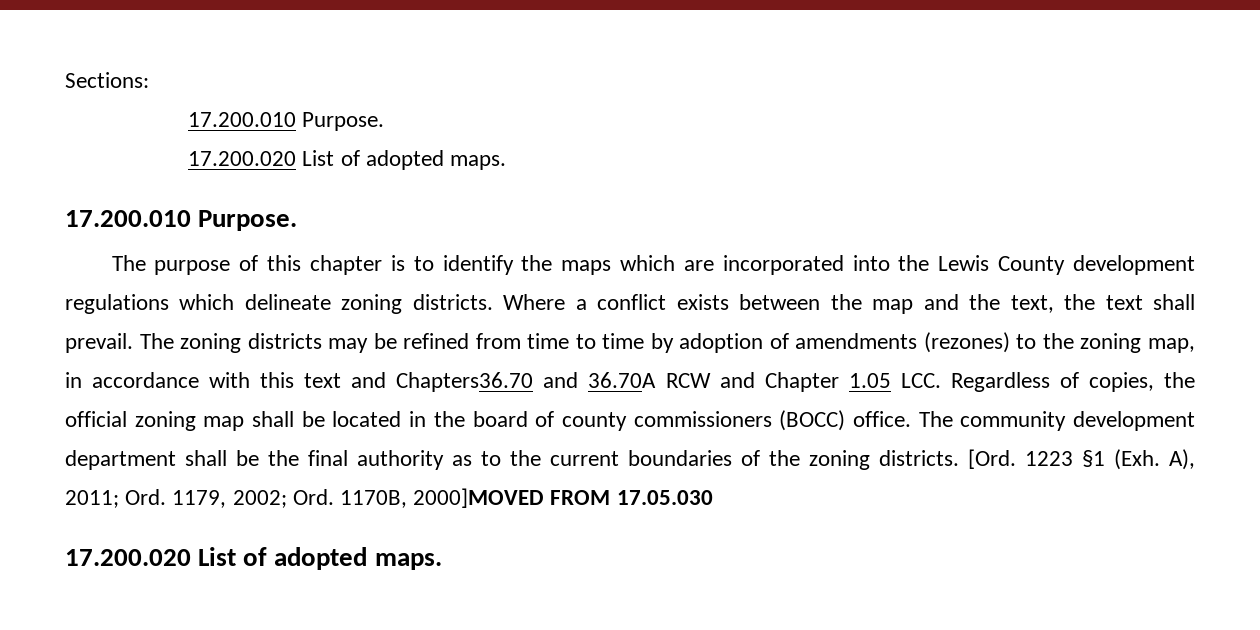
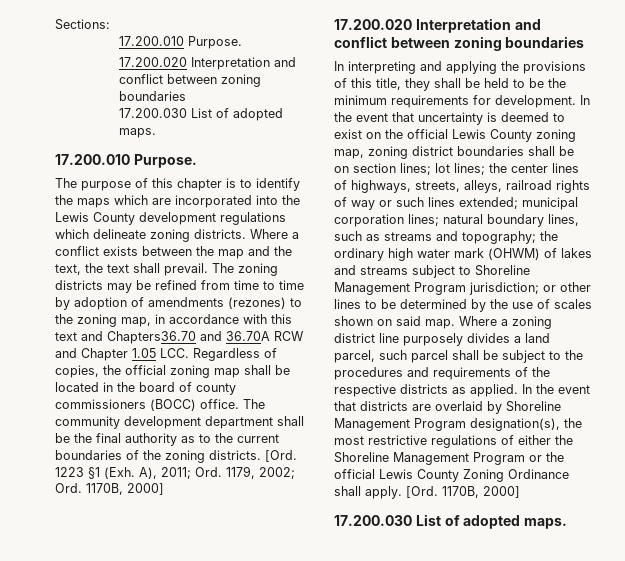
  Sections:
  17.200.010 Purpose.
- 17.200.020 List of adopted maps.
+ 17.200.020 Interpretation and conflict between zoning boundaries
+ 17.200.030 List of adopted maps.
- [Ord. 1223 §1 (Exh. A), 2011; Ord. 1179, 2002; Ord. 1170B, 2000]MOVED FROM 17.05.030
- 17.200.020 List of adopted maps.
+ [Ord. 1223 §1 (Exh. A), 2011; Ord. 1179, 2002; Ord. 1170B, 2000]
+ 17.200.020 Interpretation and conflict between zoning boundaries
+ In interpreting and applying the provisions of this title, they shall be held to be the minimum requirements for development. In the event that uncertainty is deemed to exist on the official Lewis County zoning map, zoning district boundaries shall be on section lines; lot lines; the center lines of highways, streets, alleys, railroad rights of way or such lines extended; municipal corporation lines; natural boundary lines, such as streams and topography; the ordinary high water mark (OHWM) of lakes and streams subject to Shoreline Management Program jurisdiction; or other lines to be determined by the use of scales shown on said map. Where a zoning district line purposely divides a land parcel, such parcel shall be subject to the procedures and requirements of the respective districts as applied. In the event that districts are overlaid by Shoreline Management Program designation(s), the most restrictive regulations of either the Shoreline Management Program or the official Lewis County Zoning Ordinance shall apply. [Ord. 1170B, 2000]
+ 17.200.030 List of adopted maps.

